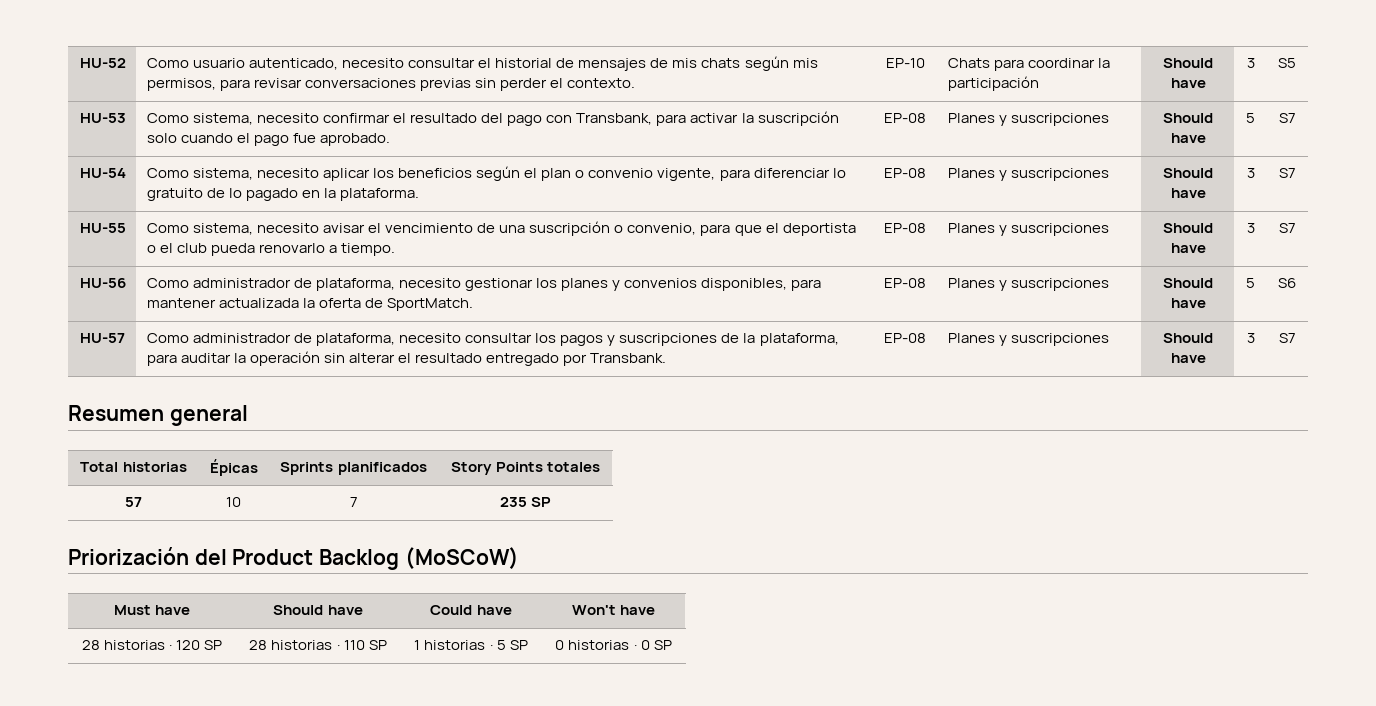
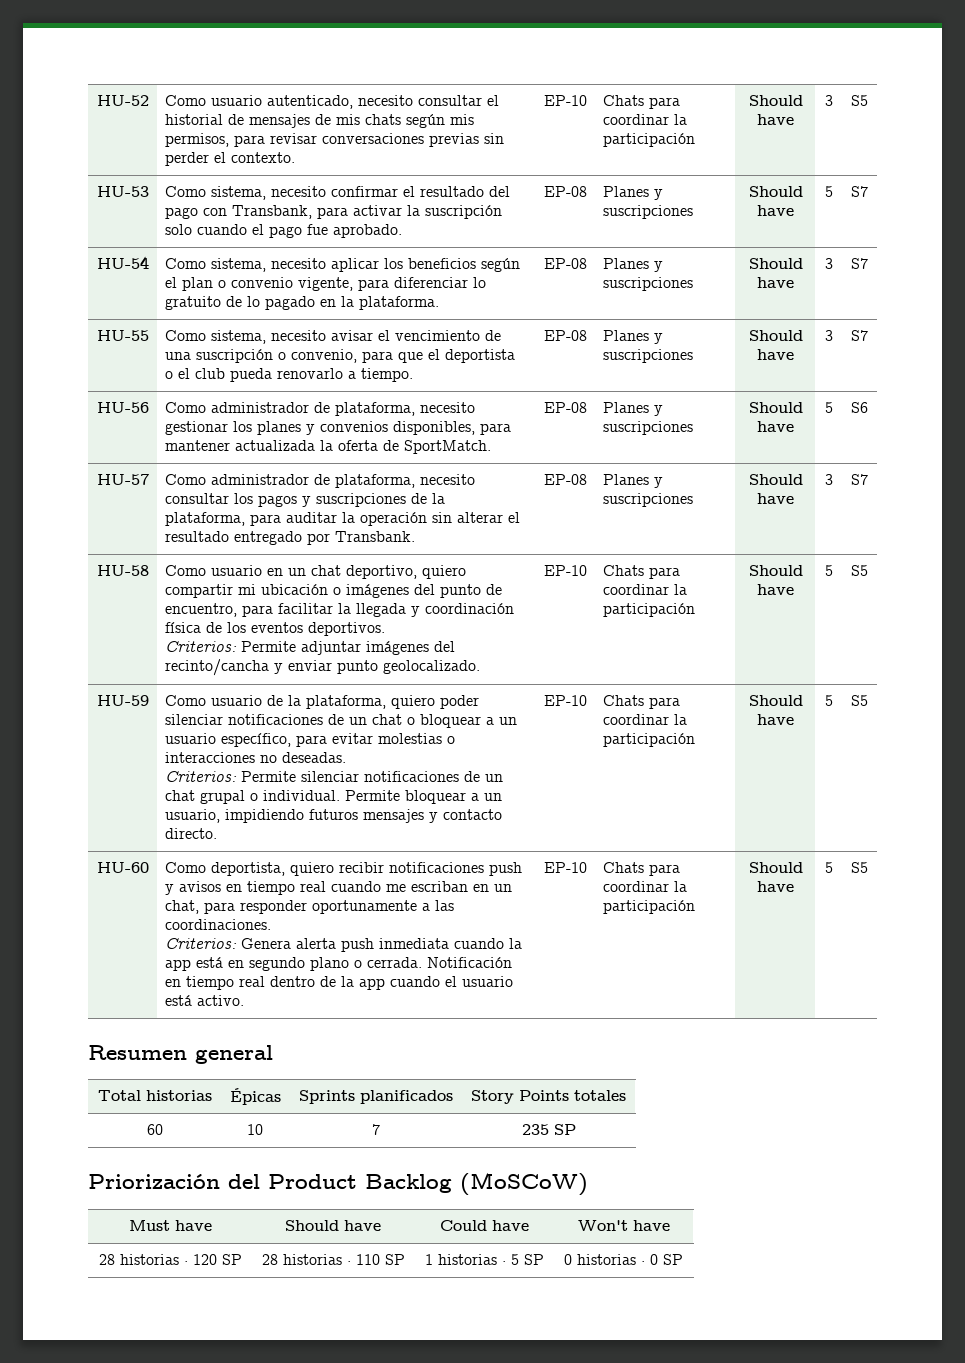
+ HU-58 | Como usuario en un chat deportivo, quiero compartir mi ubicación o imágenes del punto de encuentro, para facilitar la llegada y coordinación física de los eventos deportivos.
+ Criterios: Permite adjuntar imágenes del recinto/cancha y enviar punto geolocalizado. | EP-10 | Chats para coordinar la participación | Should have | 5 | S5
+ HU-59 | Como usuario de la plataforma, quiero poder silenciar notificaciones de un chat o bloquear a un usuario específico, para evitar molestias o interacciones no deseadas.
+ Criterios: Permite silenciar notificaciones de un chat grupal o individual. Permite bloquear a un usuario, impidiendo futuros mensajes y contacto directo. | EP-10 | Chats para coordinar la participación | Should have | 5 | S5
+ HU-60 | Como deportista, quiero recibir notificaciones push y avisos en tiempo real cuando me escriban en un chat, para responder oportunamente a las coordinaciones.
+ Criterios: Genera alerta push inmediata cuando la app está en segundo plano o cerrada. Notificación en tiempo real dentro de la app cuando el usuario está activo. | EP-10 | Chats para coordinar la participación | Should have | 5 | S5
- 57 | 10 | 7 | 235 SP
+ 60 | 10 | 7 | 235 SP

